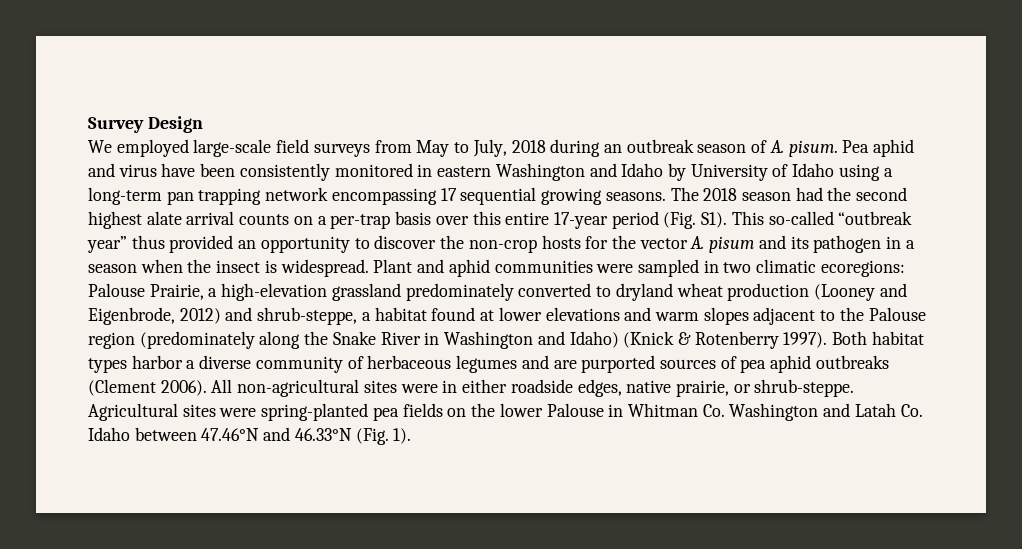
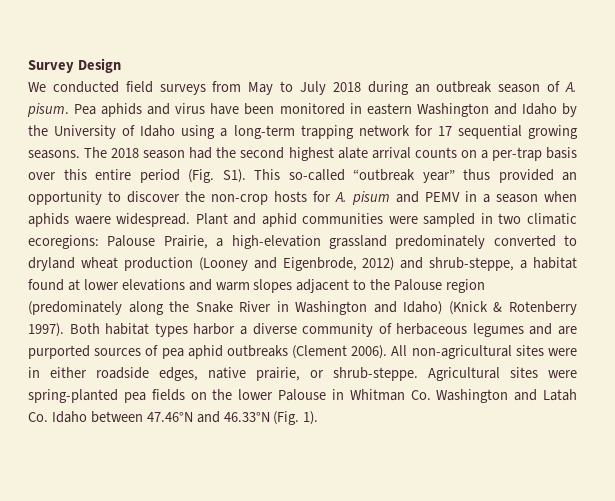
- We employed large-scale field surveys from May to July, 2018 during an outbreak season of A. pisum.
+ We conducted field surveys from May to July 2018 during an outbreak season of A. pisum.
- Pea aphid and virus have been consistently monitored in eastern Washington and Idaho by University of Idaho using a long-term pan trapping network encompassing 17 sequential growing seasons.
+ Pea aphids and virus have been monitored in eastern Washington and Idaho by the University of Idaho using a long-term trapping network for 17 sequential growing seasons.
- The 2018 season had the second highest alate arrival counts on a per-trap basis over this entire 17-year period (Fig. S1). This so-called “outbreak year” thus provided an opportunity to discover the non-crop hosts for the vector A. pisum and its pathogen in a season when the insect is widespread.
+ The 2018 season had the second highest alate arrival counts on a per-trap basis over this entire period (Fig. S1). This so-called “outbreak year” thus provided an opportunity to discover the non-crop hosts for A. pisum and PEMV in a season when aphids waere widespread.

